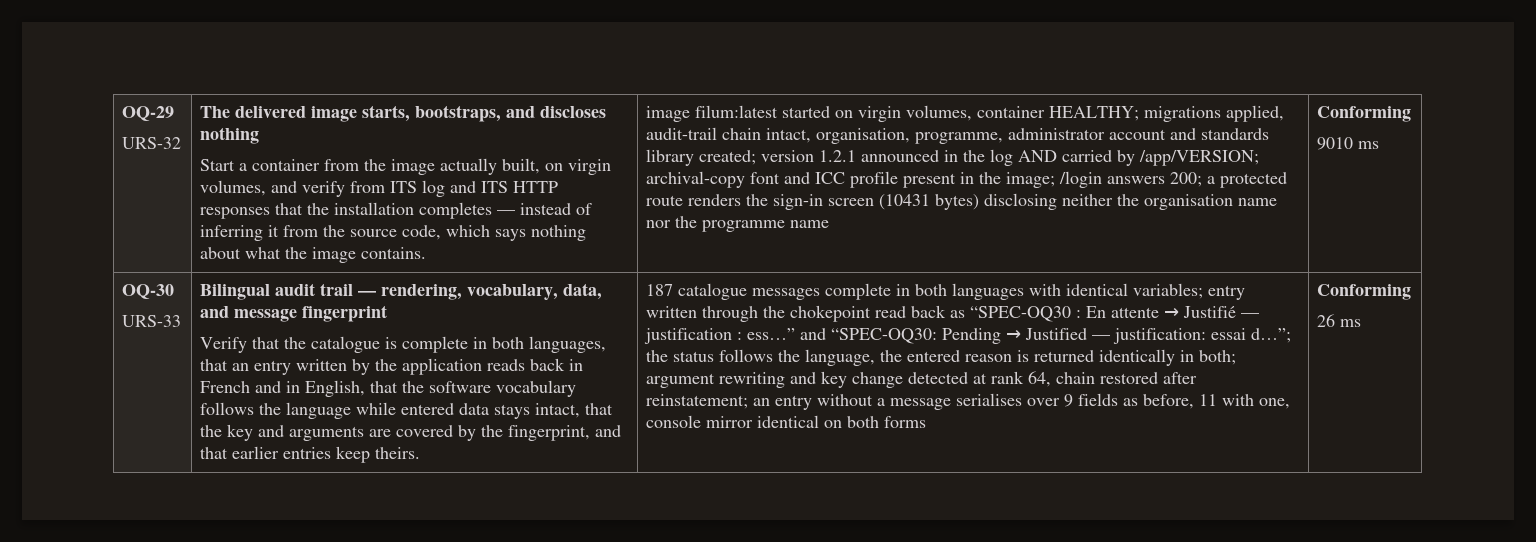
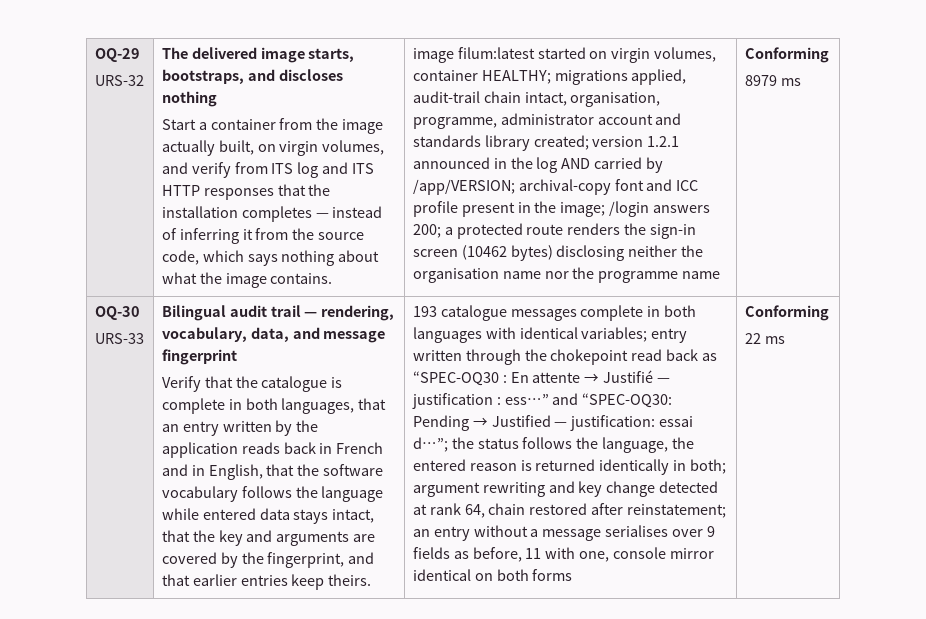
- image filum:latest started on virgin volumes, container HEALTHY; migrations applied, audit-trail chain intact, organisation, programme, administrator account and standards library created; version 1.2.1 announced in the log AND carried by /app/VERSION; archival-copy font and ICC profile present in the image; /login answers 200; a protected route renders the sign-in screen (10431 bytes) disclosing neither the organisation name nor the programme name
+ image filum:latest started on virgin volumes, container HEALTHY; migrations applied, audit-trail chain intact, organisation, programme, administrator account and standards library created; version 1.2.1 announced in the log AND carried by /app/VERSION; archival-copy font and ICC profile present in the image; /login answers 200; a protected route renders the sign-in screen (10462 bytes) disclosing neither the organisation name nor the programme name
- 9010 ms
+ 8979 ms
- 187 catalogue messages complete in both languages with identical variables;
+ 193 catalogue messages complete in both languages with identical variables;
- 26 ms
+ 22 ms

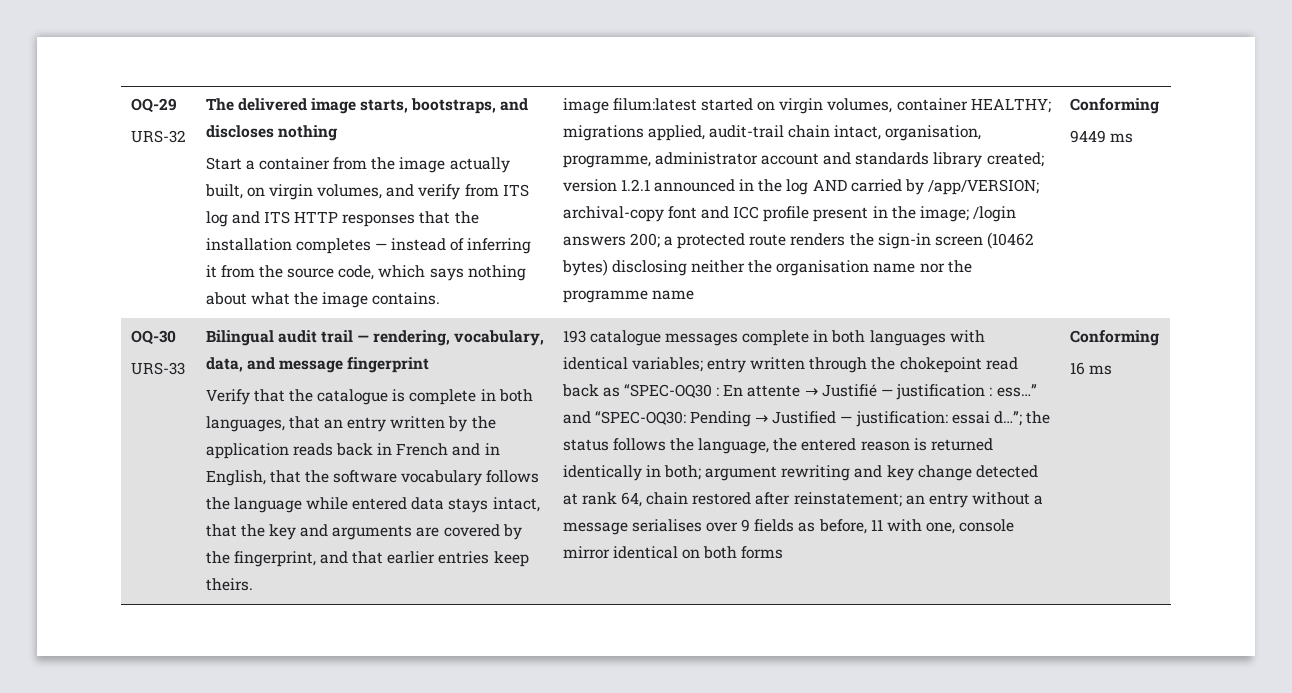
- 8979 ms
+ 9449 ms
- 22 ms
+ 16 ms

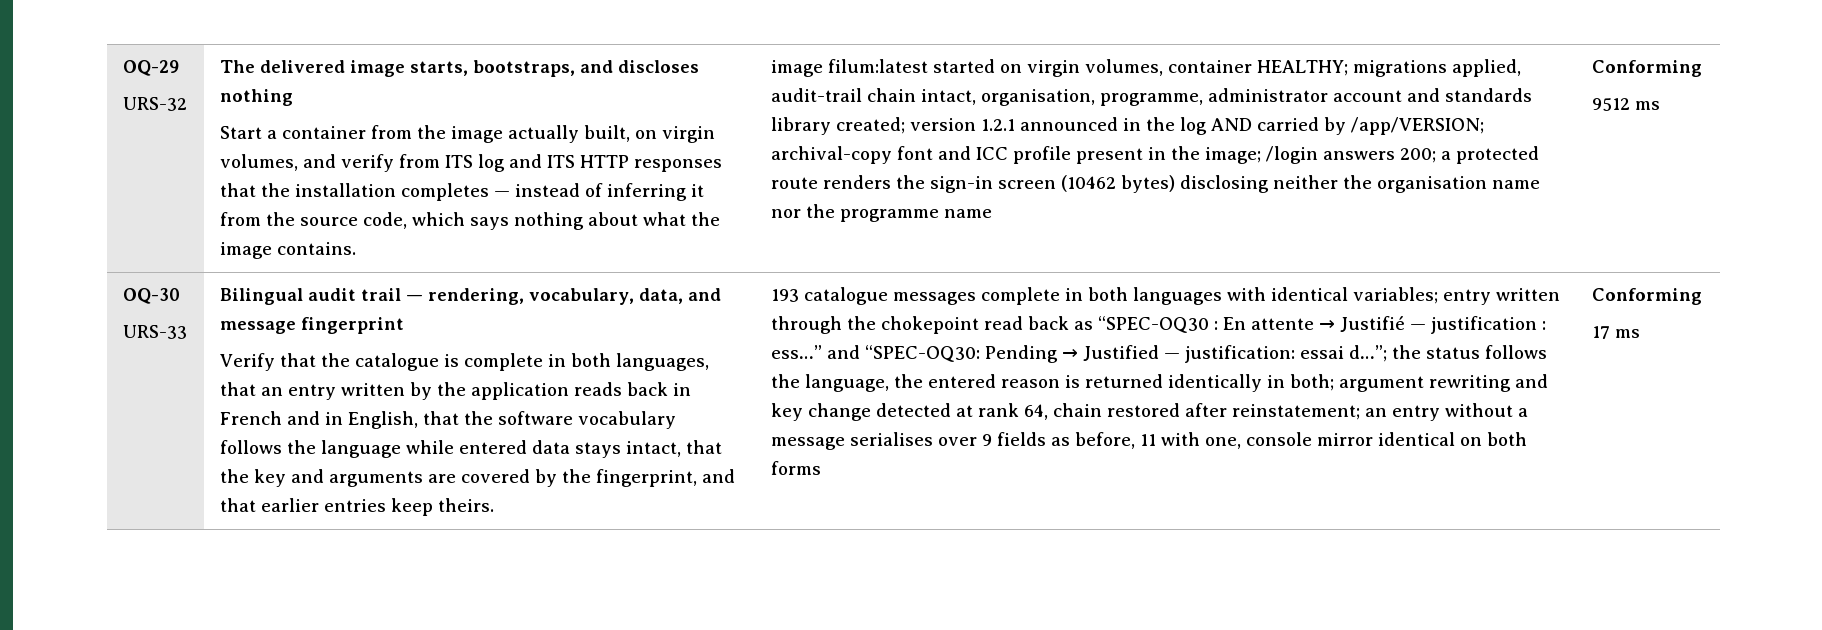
- 9449 ms
+ 9512 ms
- 16 ms
+ 17 ms

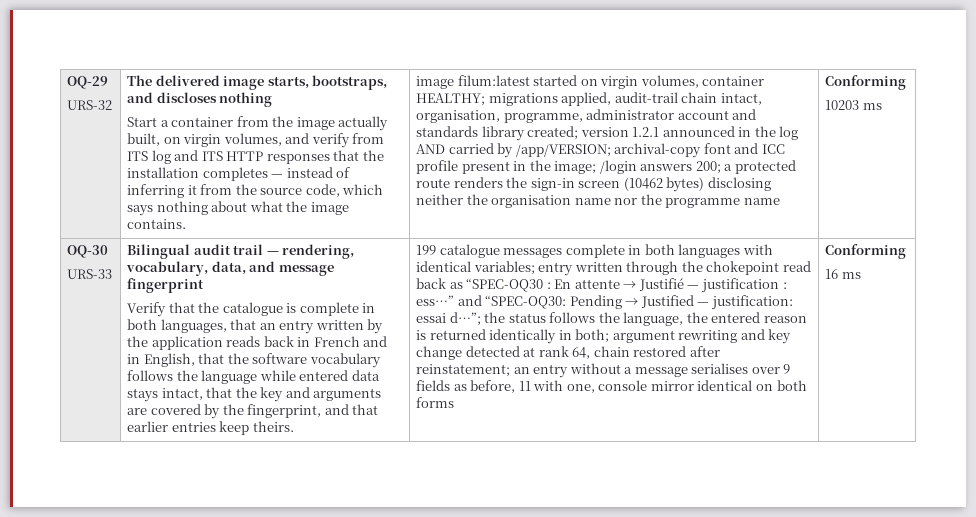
- 9512 ms
+ 10203 ms
- 193 catalogue messages complete in both languages with identical variables;
+ 199 catalogue messages complete in both languages with identical variables;
- 17 ms
+ 16 ms

